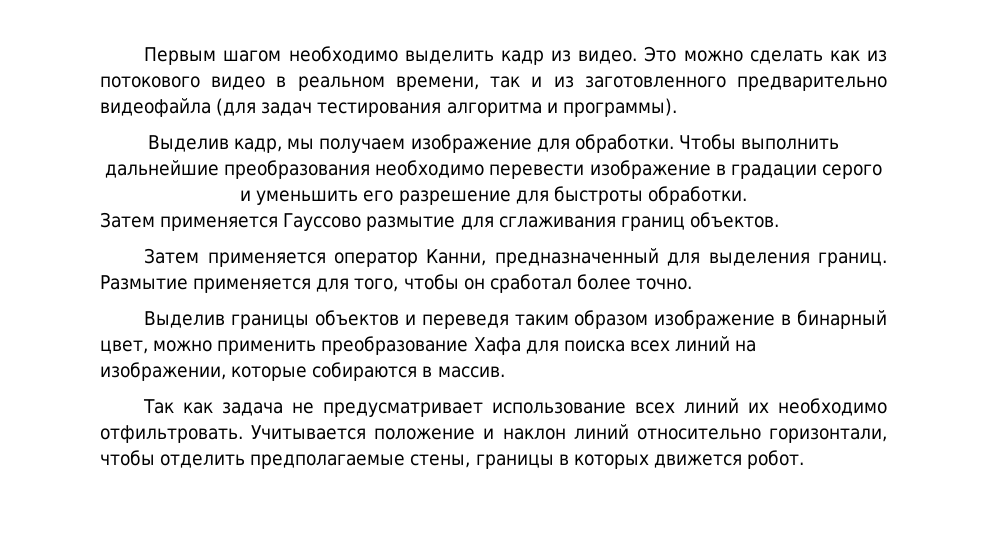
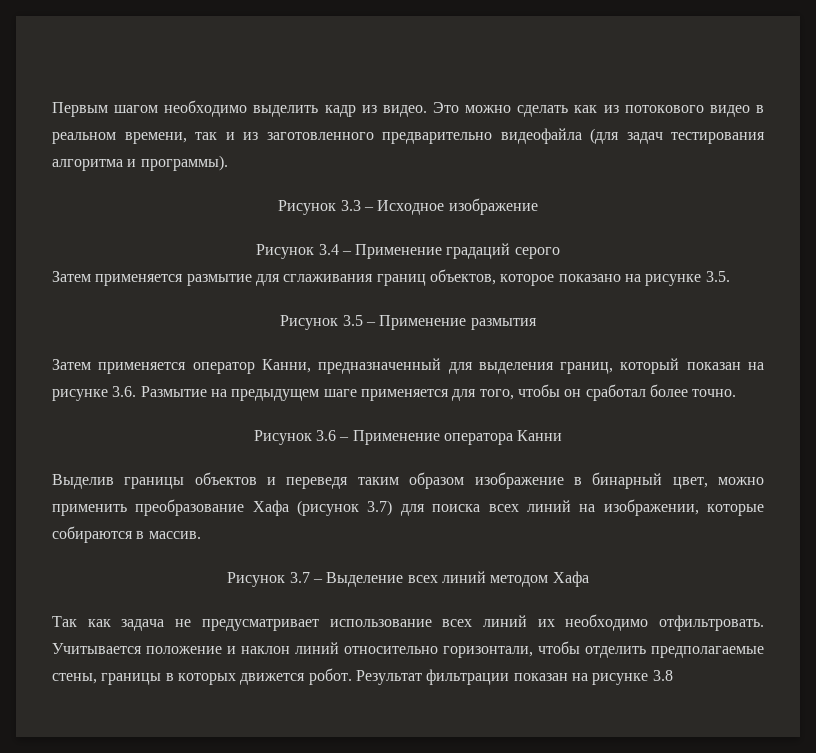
- Выделив кадр, мы получаем изображение для обработки. Чтобы выполнить дальнейшие преобразования необходимо перевести изображение в градации серого и уменьшить его разрешение для быстроты обработки.
- Затем применяется Гауссово размытие для сглаживания границ объектов.
+ Рисунок 3.3 – Исходное изображение
+ Рисунок 3.4 – Применение градаций серого
+ Затем применяется размытие для сглаживания границ объектов, которое показано на рисунке 3.5.
+ Рисунок 3.5 – Применение размытия
- Затем применяется оператор Канни, предназначенный для выделения границ. Размытие применяется для того, чтобы он сработал более точно.
+ Затем применяется оператор Канни, предназначенный для выделения границ, который показан на рисунке 3.6. Размытие на предыдущем шаге применяется для того, чтобы он сработал более точно.
+ Рисунок 3.6 – Применение оператора Канни
- Выделив границы объектов и переведя таким образом изображение в бинарный цвет, можно применить преобразование Хафа для поиска всех линий на изображении, которые собираются в массив.
+ Выделив границы объектов и переведя таким образом изображение в бинарный цвет, можно применить преобразование Хафа (рисунок 3.7) для поиска всех линий на изображении, которые собираются в массив.
+ Рисунок 3.7 – Выделение всех линий методом Хафа
+ Результат фильтрации показан на рисунке 3.8

